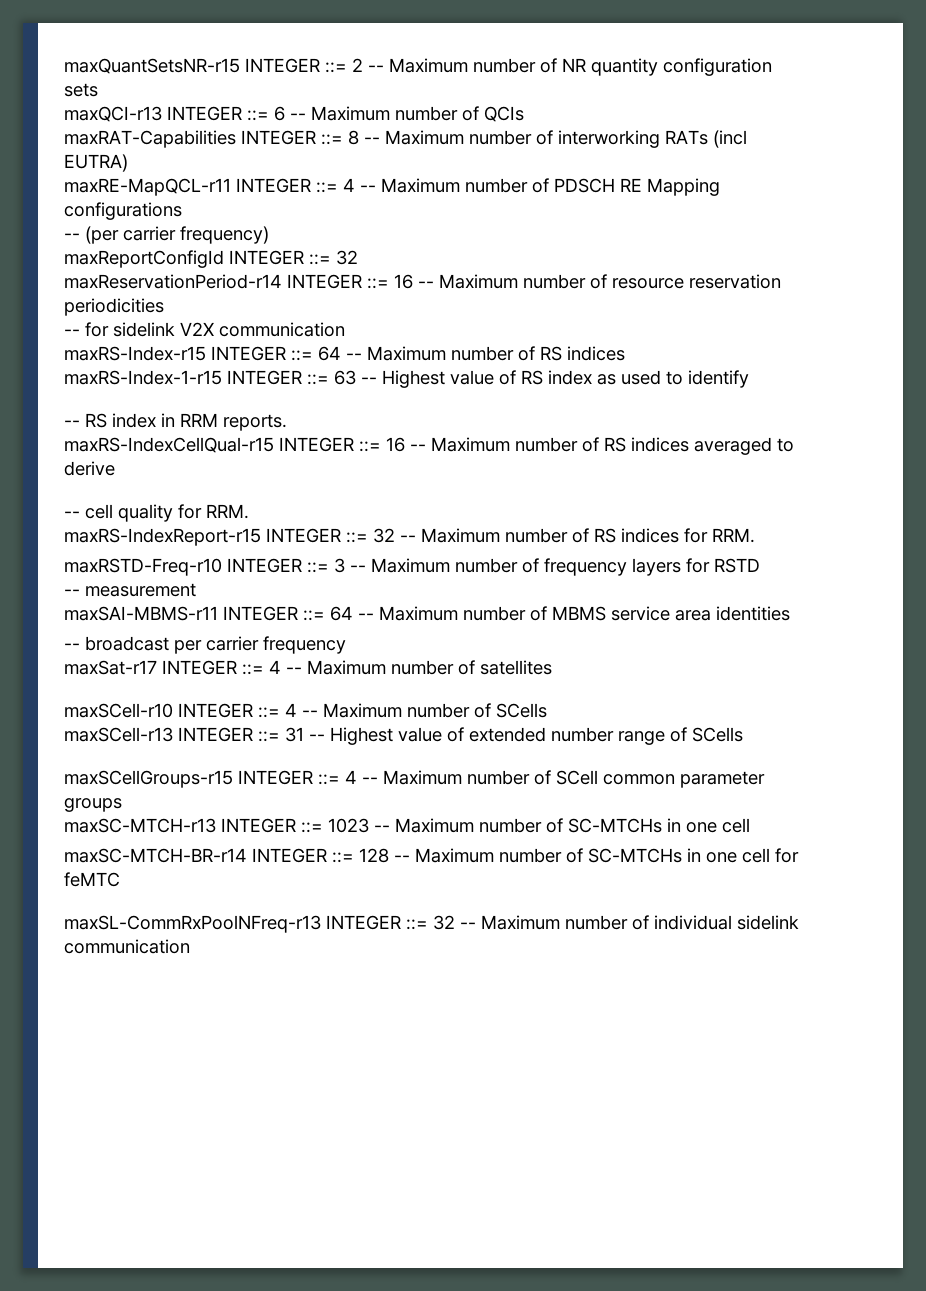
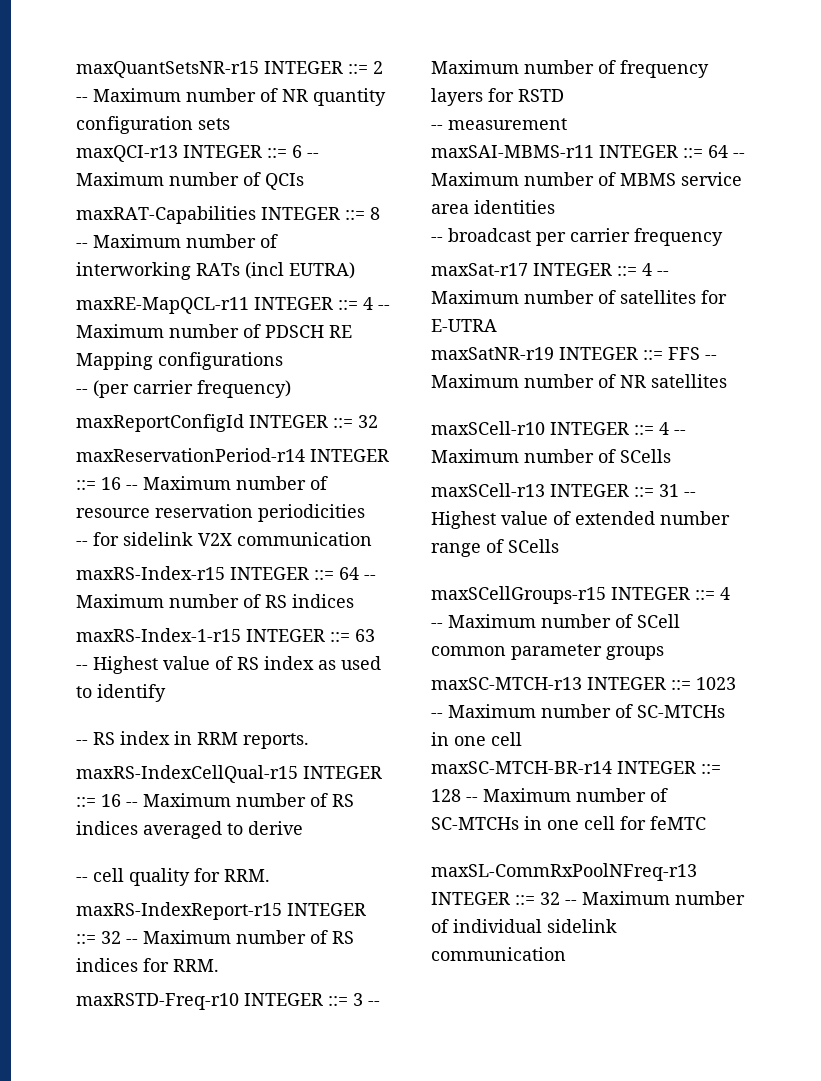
- maxSat-r17 INTEGER ::= 4 -- Maximum number of satellites
+ maxSat-r17 INTEGER ::= 4 -- Maximum number of satellites for E-UTRA
+ maxSatNR-r19 INTEGER ::= FFS -- Maximum number of NR satellites

